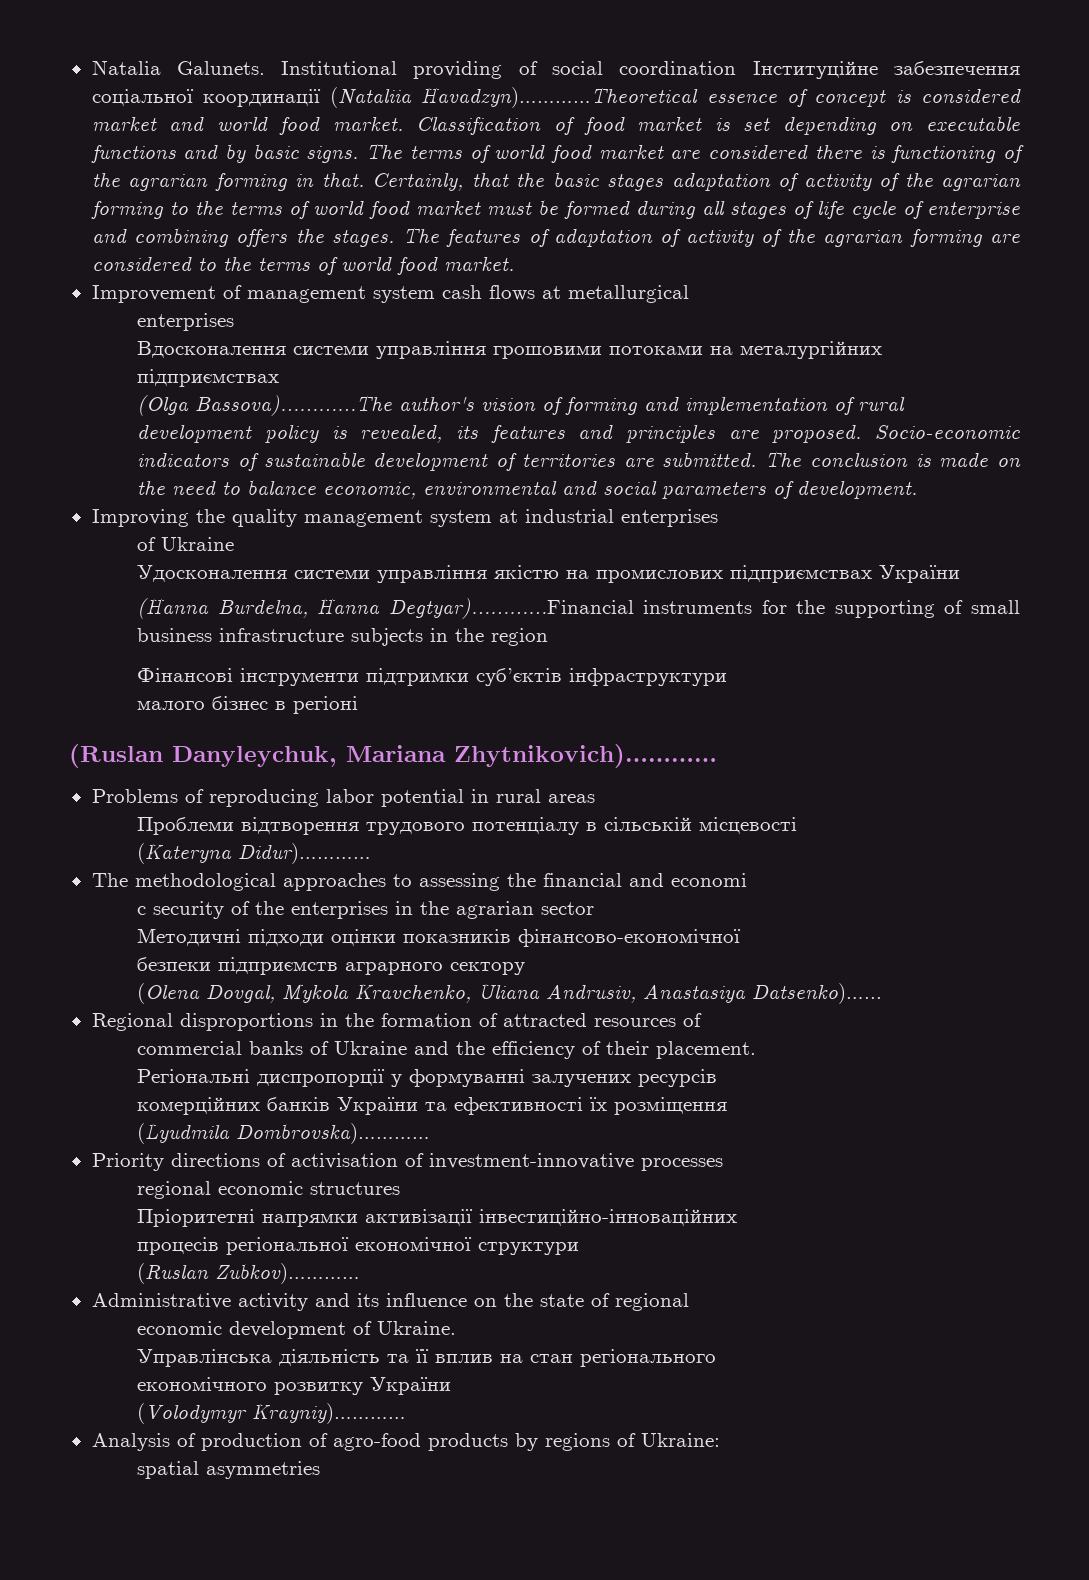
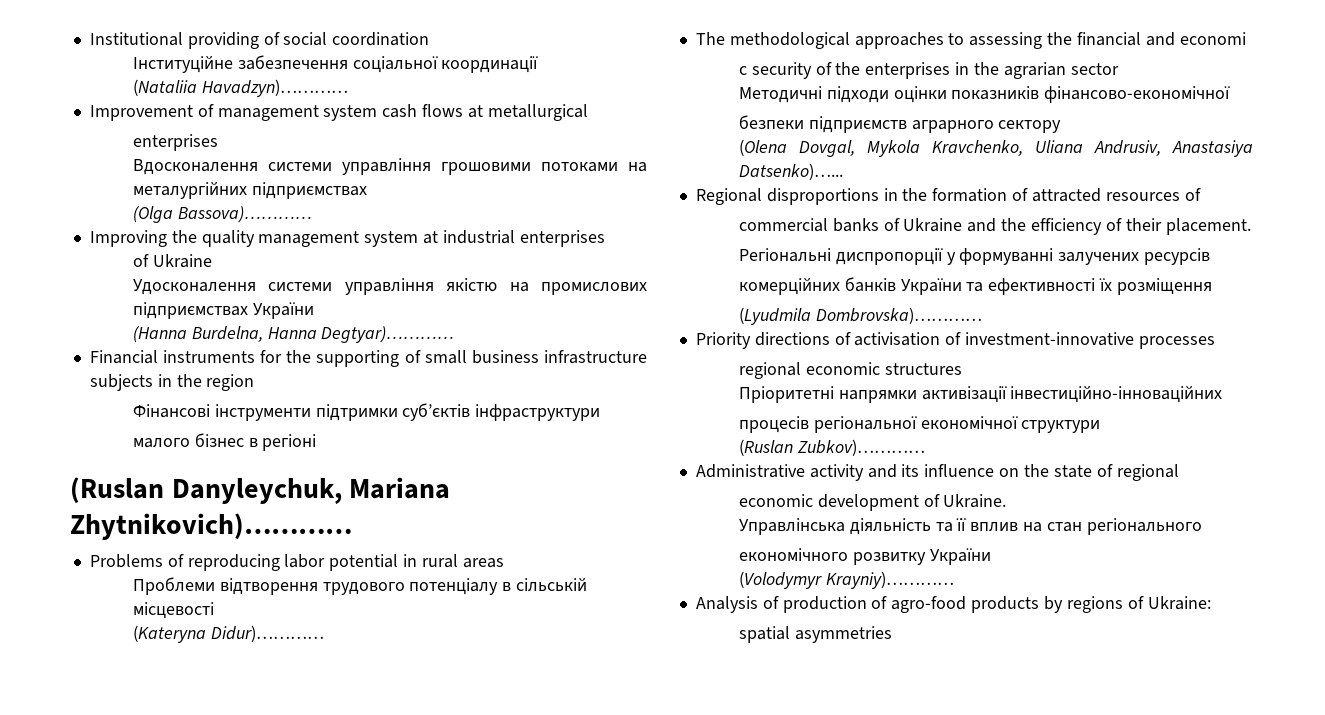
- Natalia Galunets. Institutional providing of social coordination Інституційне забезпечення соціальної координації (Nataliia Havadzyn)…………Theoretical essence of concept is considered market and world food market. Classification of food market is set depending on executable functions and by basic signs. The terms of world food market are considered there is functioning of the agrarian forming in that. Certainly, that the basic stages adaptation of activity of the agrarian forming to the terms of world food market must be formed during all stages of life cycle of enterprise and combining offers the stages. The features of adaptation of activity of the agrarian forming are considered to the terms of world food market.
+ Institutional providing of social coordination
+ Інституційне забезпечення соціальної координації
+ (Nataliia Havadzyn)…………
- (Olga Bassova)…………The author's vision of forming and implementation of rural development policy is revealed, its features and principles are proposed. Socio-economic indicators of sustainable development of territories are submitted. The conclusion is made on the need to balance economic, environmental and social parameters of development.
+ (Olga Bassova)…………
- (Hanna Burdelna, Hanna Degtyar)…………Financial instruments for the supporting of small business infrastructure subjects in the region
+ (Hanna Burdelna, Hanna Degtyar)…………
+ Financial instruments for the supporting of small business infrastructure subjects in the region

